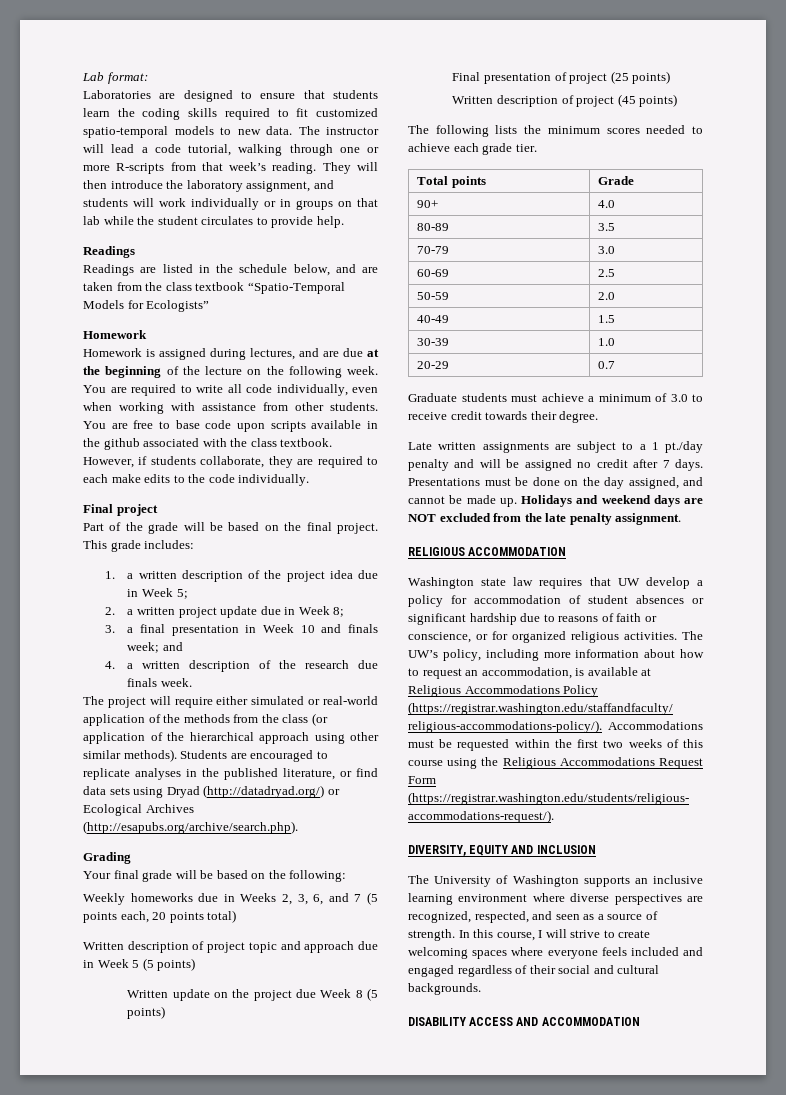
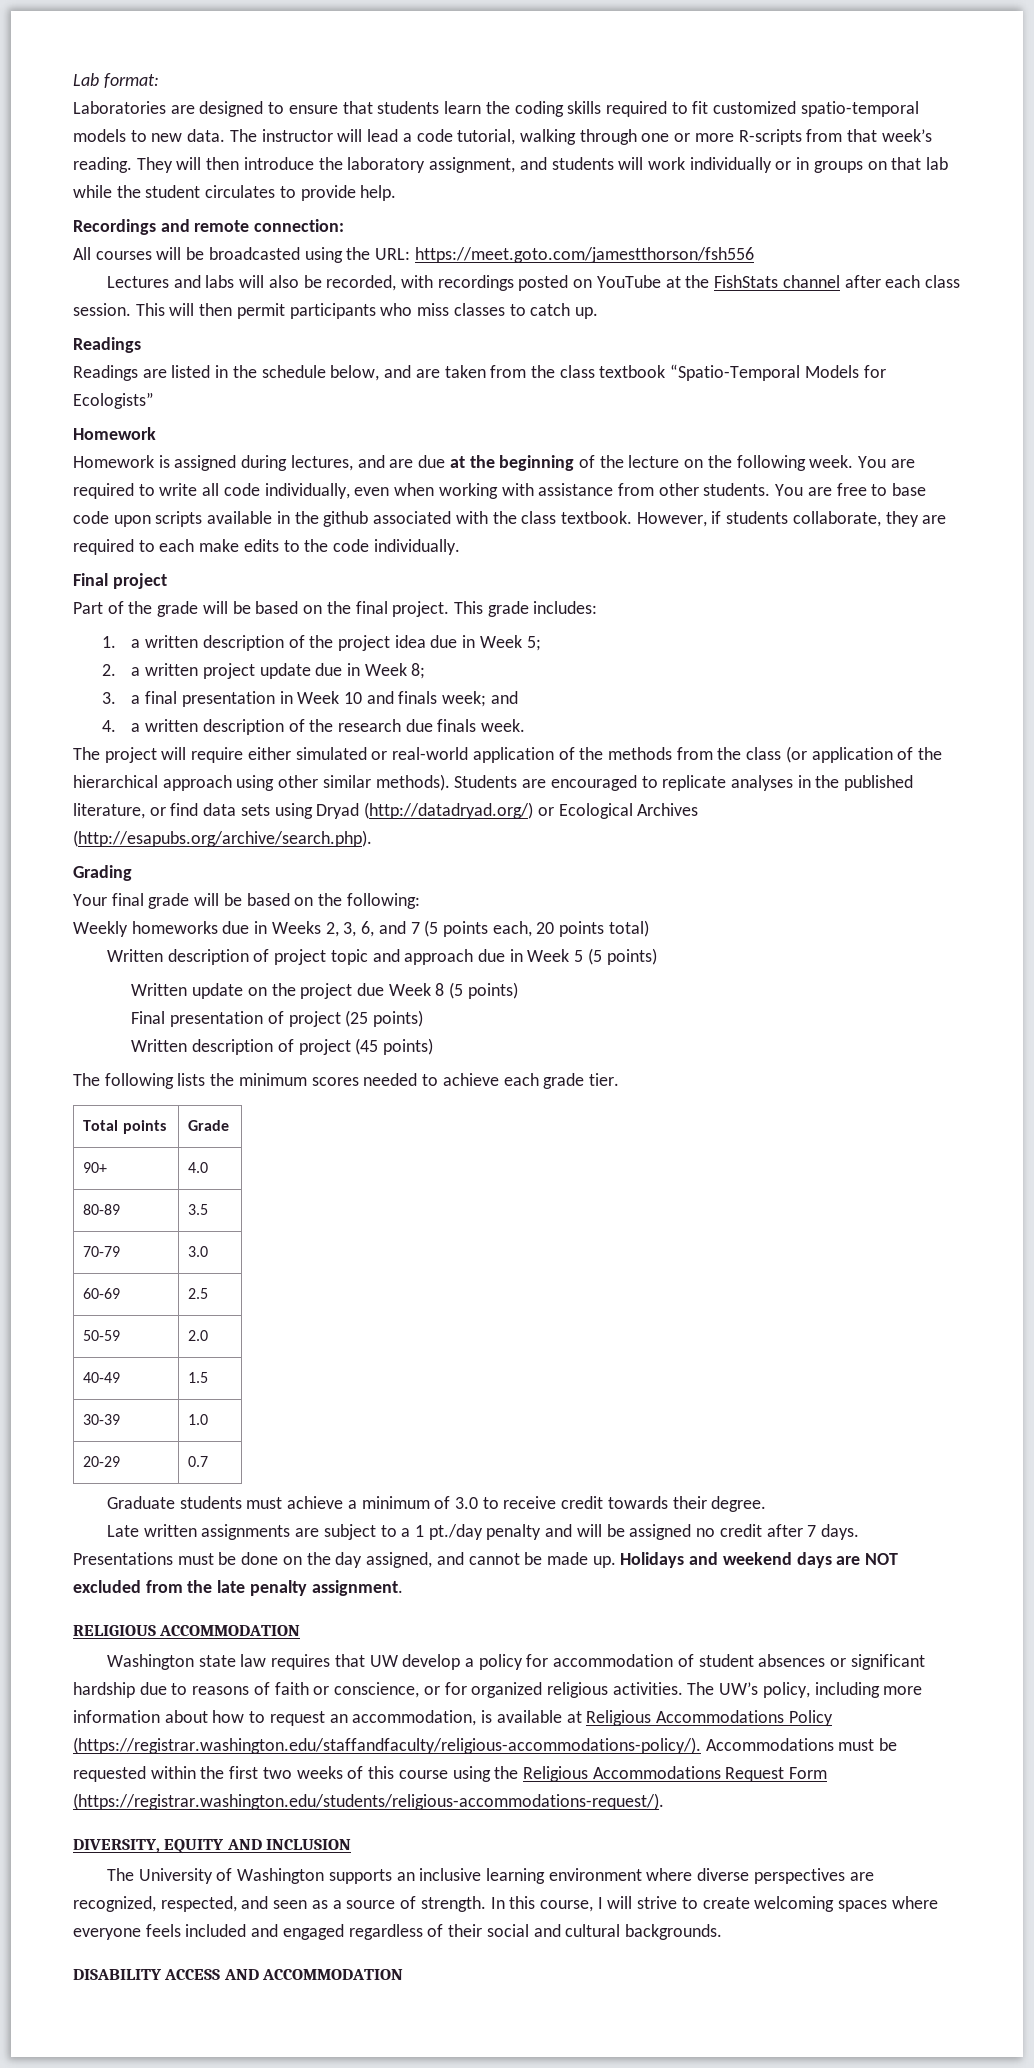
+ Recordings and remote connection:
+ All courses will be broadcasted using the URL: https://meet.goto.com/jamestthorson/fsh556
+ Lectures and labs will also be recorded, with recordings posted on YouTube at the FishStats channel after each class session. This will then permit participants who miss classes to catch up.

